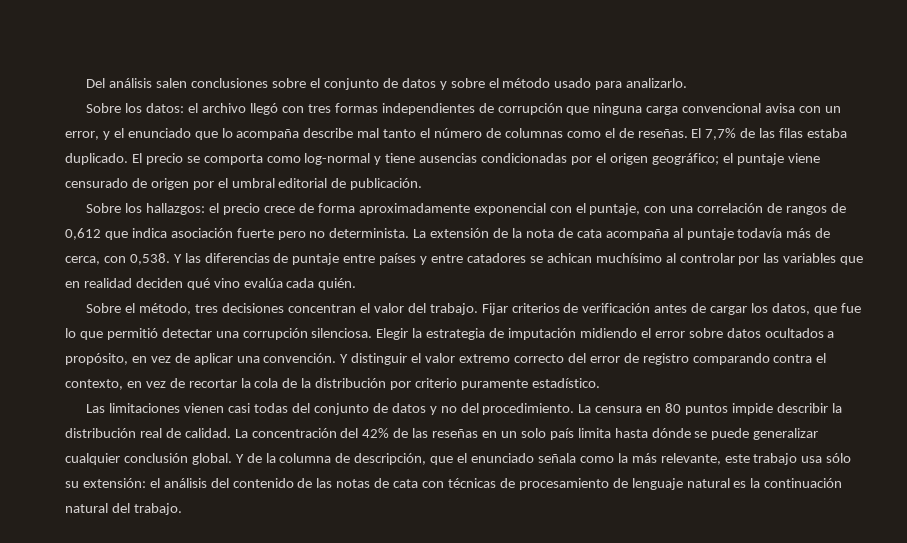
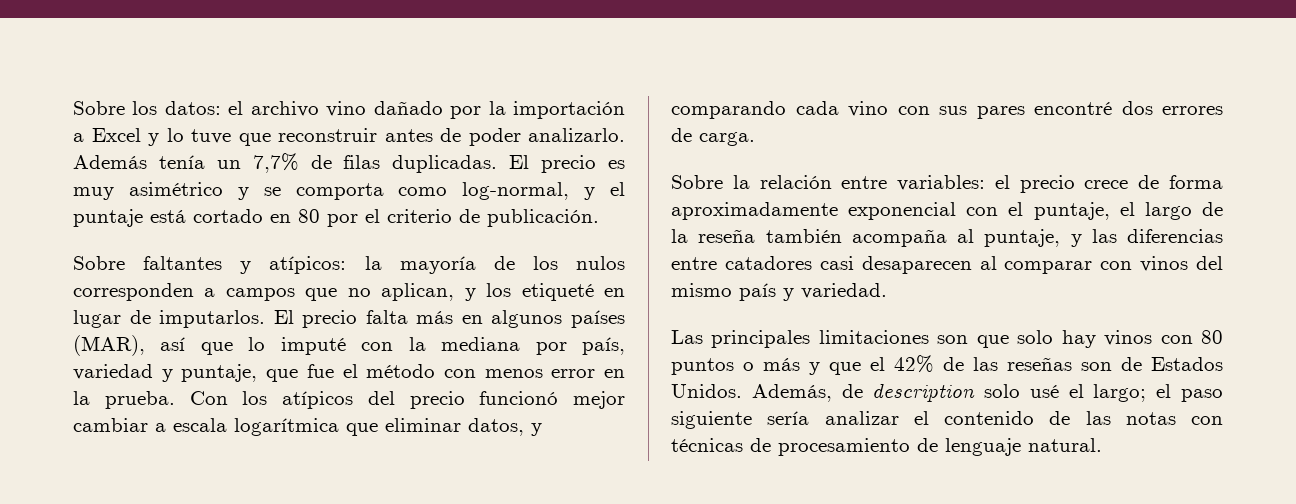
- Del análisis salen conclusiones sobre el conjunto de datos y sobre el método usado para analizarlo.
- Sobre los datos: el archivo llegó con tres formas independientes de corrupción que ninguna carga convencional avisa con un error, y el enunciado que lo acompaña describe mal tanto el número de columnas como el de reseñas. El 7,7% de las filas estaba duplicado. El precio se comporta como log-normal y tiene ausencias condicionadas por el origen geográfico; el puntaje viene censurado de origen por el umbral editorial de publicación.
- Sobre los hallazgos: el precio crece de forma aproximadamente exponencial con el puntaje, con una correlación de rangos de 0,612 que indica asociación fuerte pero no determinista. La extensión de la nota de cata acompaña al puntaje todavía más de cerca, con 0,538. Y las diferencias de puntaje entre países y entre catadores se achican muchísimo al controlar por las variables que en realidad deciden qué vino evalúa cada quién.
- Sobre el método, tres decisiones concentran el valor del trabajo. Fijar criterios de verificación antes de cargar los datos, que fue lo que permitió detectar una corrupción silenciosa. Elegir la estrategia de imputación midiendo el error sobre datos ocultados a propósito, en vez de aplicar una convención. Y distinguir el valor extremo correcto del error de registro comparando contra el contexto, en vez de recortar la cola de la distribución por criterio puramente estadístico.
- Las limitaciones vienen casi todas del conjunto de datos y no del procedimiento. La censura en 80 puntos impide describir la distribución real de calidad. La concentración del 42% de las reseñas en un solo país limita hasta dónde se puede generalizar cualquier conclusión global. Y de la columna de descripción, que el enunciado señala como la más relevante, este trabajo usa sólo su extensión: el análisis del contenido de las notas de cata con técnicas de procesamiento de lenguaje natural es la continuación natural del trabajo.
+ Sobre los datos: el archivo vino dañado por la importación a Excel y lo tuve que reconstruir antes de poder analizarlo. Además tenía un 7,7% de filas duplicadas. El precio es muy asimétrico y se comporta como log-normal, y el puntaje está cortado en 80 por el criterio de publicación.
+ Sobre faltantes y atípicos: la mayoría de los nulos corresponden a campos que no aplican, y los etiqueté en lugar de imputarlos. El precio falta más en algunos países (MAR), así que lo imputé con la mediana por país, variedad y puntaje, que fue el método con menos error en la prueba. Con los atípicos del precio funcionó mejor cambiar a escala logarítmica que eliminar datos, y comparando cada vino con sus pares encontré dos errores de carga.
+ Sobre la relación entre variables: el precio crece de forma aproximadamente exponencial con el puntaje, el largo de la reseña también acompaña al puntaje, y las diferencias entre catadores casi desaparecen al comparar con vinos del mismo país y variedad.
+ Las principales limitaciones son que solo hay vinos con 80 puntos o más y que el 42% de las reseñas son de Estados Unidos. Además, de description solo usé el largo; el paso siguiente sería analizar el contenido de las notas con técnicas de procesamiento de lenguaje natural.

